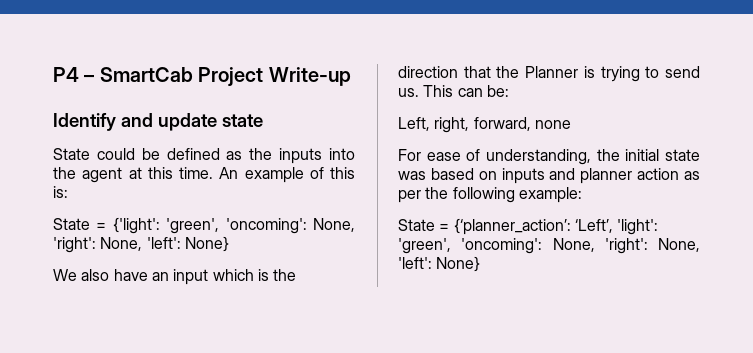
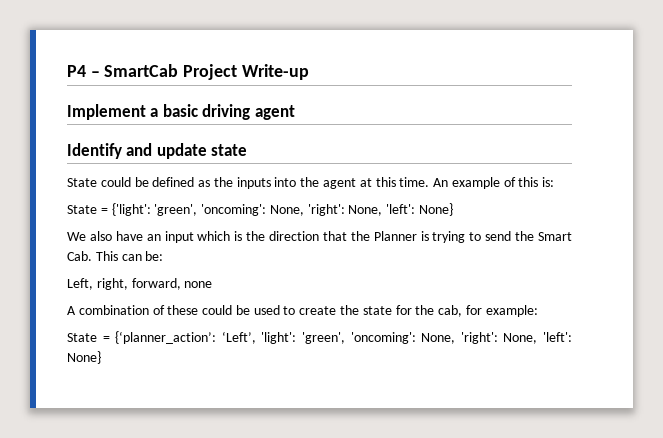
+ Implement a basic driving agent
- We also have an input which is the direction that the Planner is trying to send us. This can be:
+ We also have an input which is the direction that the Planner is trying to send the Smart Cab. This can be:
- For ease of understanding, the initial state was based on inputs and planner action as per the following example:
+ A combination of these could be used to create the state for the cab, for example:

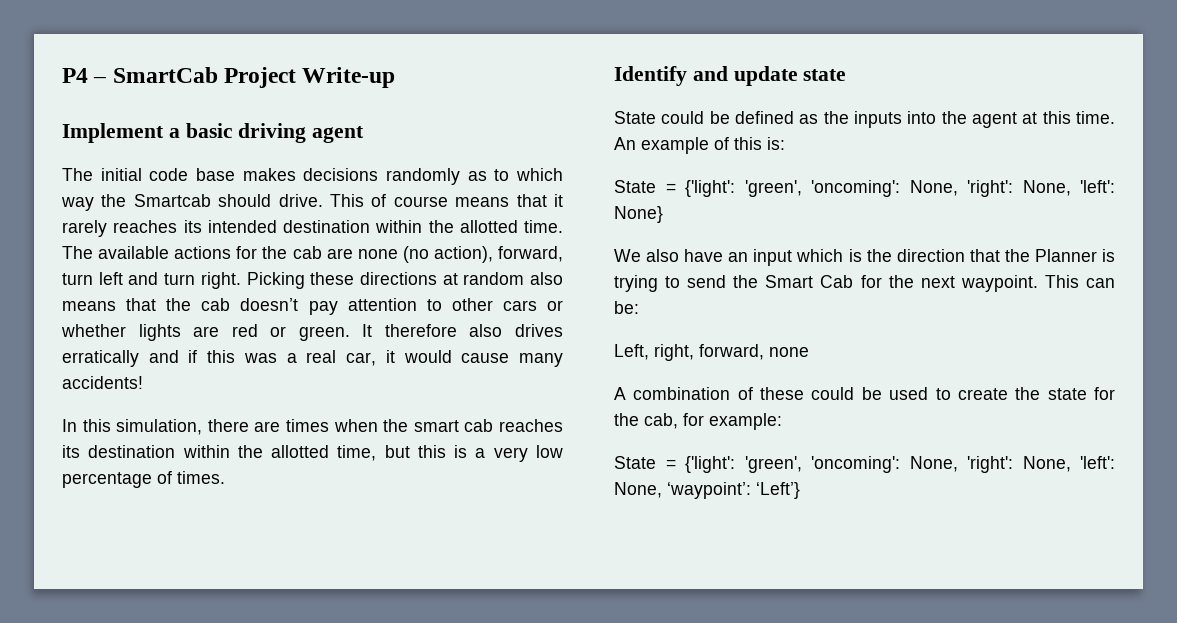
+ The initial code base makes decisions randomly as to which way the Smartcab should drive. This of course means that it rarely reaches its intended destination within the allotted time. The available actions for the cab are none (no action), forward, turn left and turn right. Picking these directions at random also means that the cab doesn’t pay attention to other cars or whether lights are red or green. It therefore also drives erratically and if this was a real car, it would cause many accidents!
+ In this simulation, there are times when the smart cab reaches its destination within the allotted time, but this is a very low percentage of times.
- We also have an input which is the direction that the Planner is trying to send the Smart Cab. This can be:
+ We also have an input which is the direction that the Planner is trying to send the Smart Cab for the next waypoint. This can be:
- State = {‘planner_action’: ‘Left’, 'light': 'green', 'oncoming': None, 'right': None, 'left': None}
+ State = {'light': 'green', 'oncoming': None, 'right': None, 'left': None, ‘waypoint’: ‘Left’}

